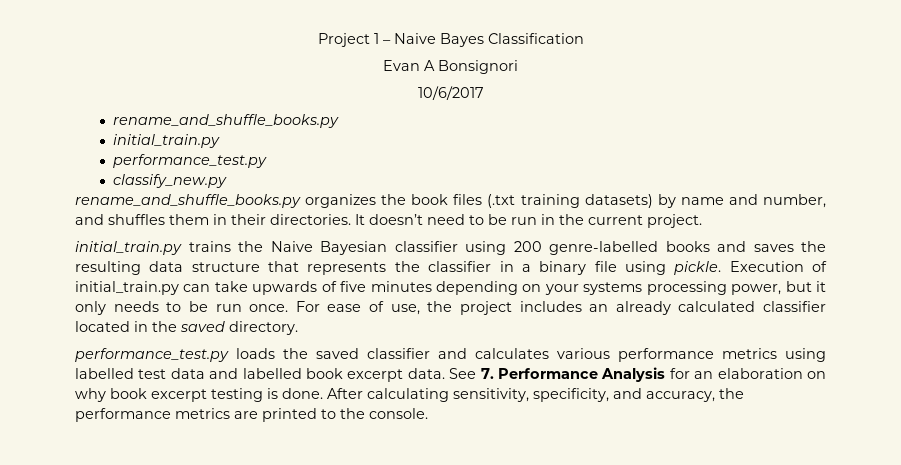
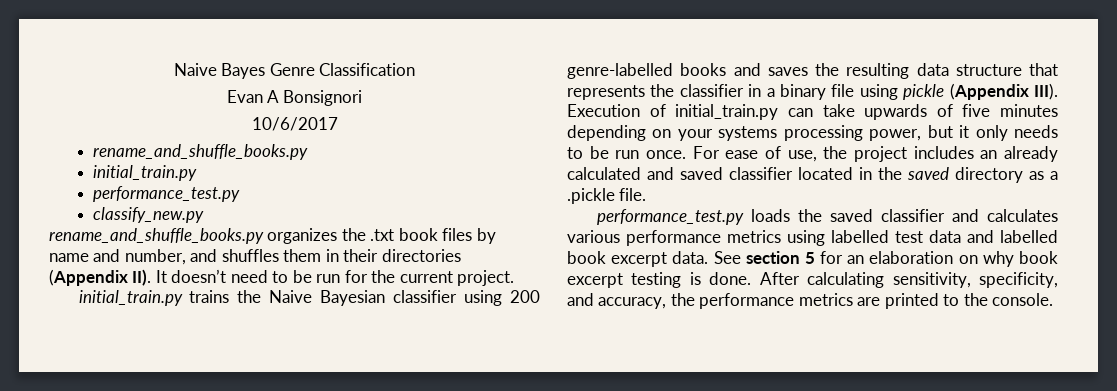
- Project 1 – Naive Bayes Classification
+ Naive Bayes Genre Classification
- rename_and_shuffle_books.py organizes the book files (.txt training datasets) by name and number, and shuffles them in their directories. It doesn’t need to be run in the current project.
+ rename_and_shuffle_books.py organizes the .txt book files by name and number, and shuffles them in their directories (Appendix II). It doesn’t need to be run for the current project.
- initial_train.py trains the Naive Bayesian classifier using 200 genre-labelled books and saves the resulting data structure that represents the classifier in a binary file using pickle.
+ initial_train.py trains the Naive Bayesian classifier using 200 genre-labelled books and saves the resulting data structure that represents the classifier in a binary file using pickle (Appendix III).
- For ease of use, the project includes an already calculated classifier located in the saved directory.
+ For ease of use, the project includes an already calculated and saved classifier located in the saved directory as a .pickle file.
- See 7. Performance Analysis for an elaboration on why book excerpt testing is done.
+ See section 5 for an elaboration on why book excerpt testing is done.

